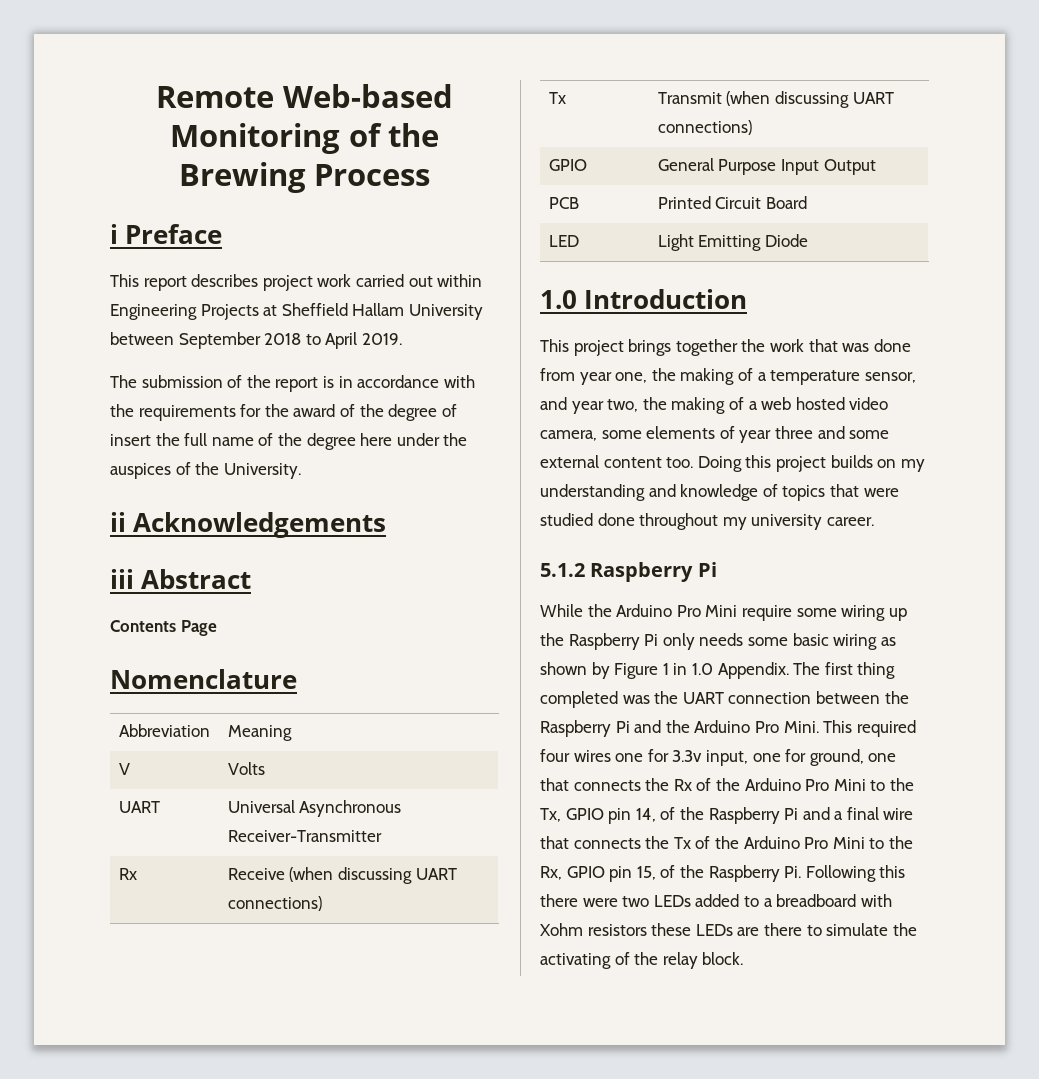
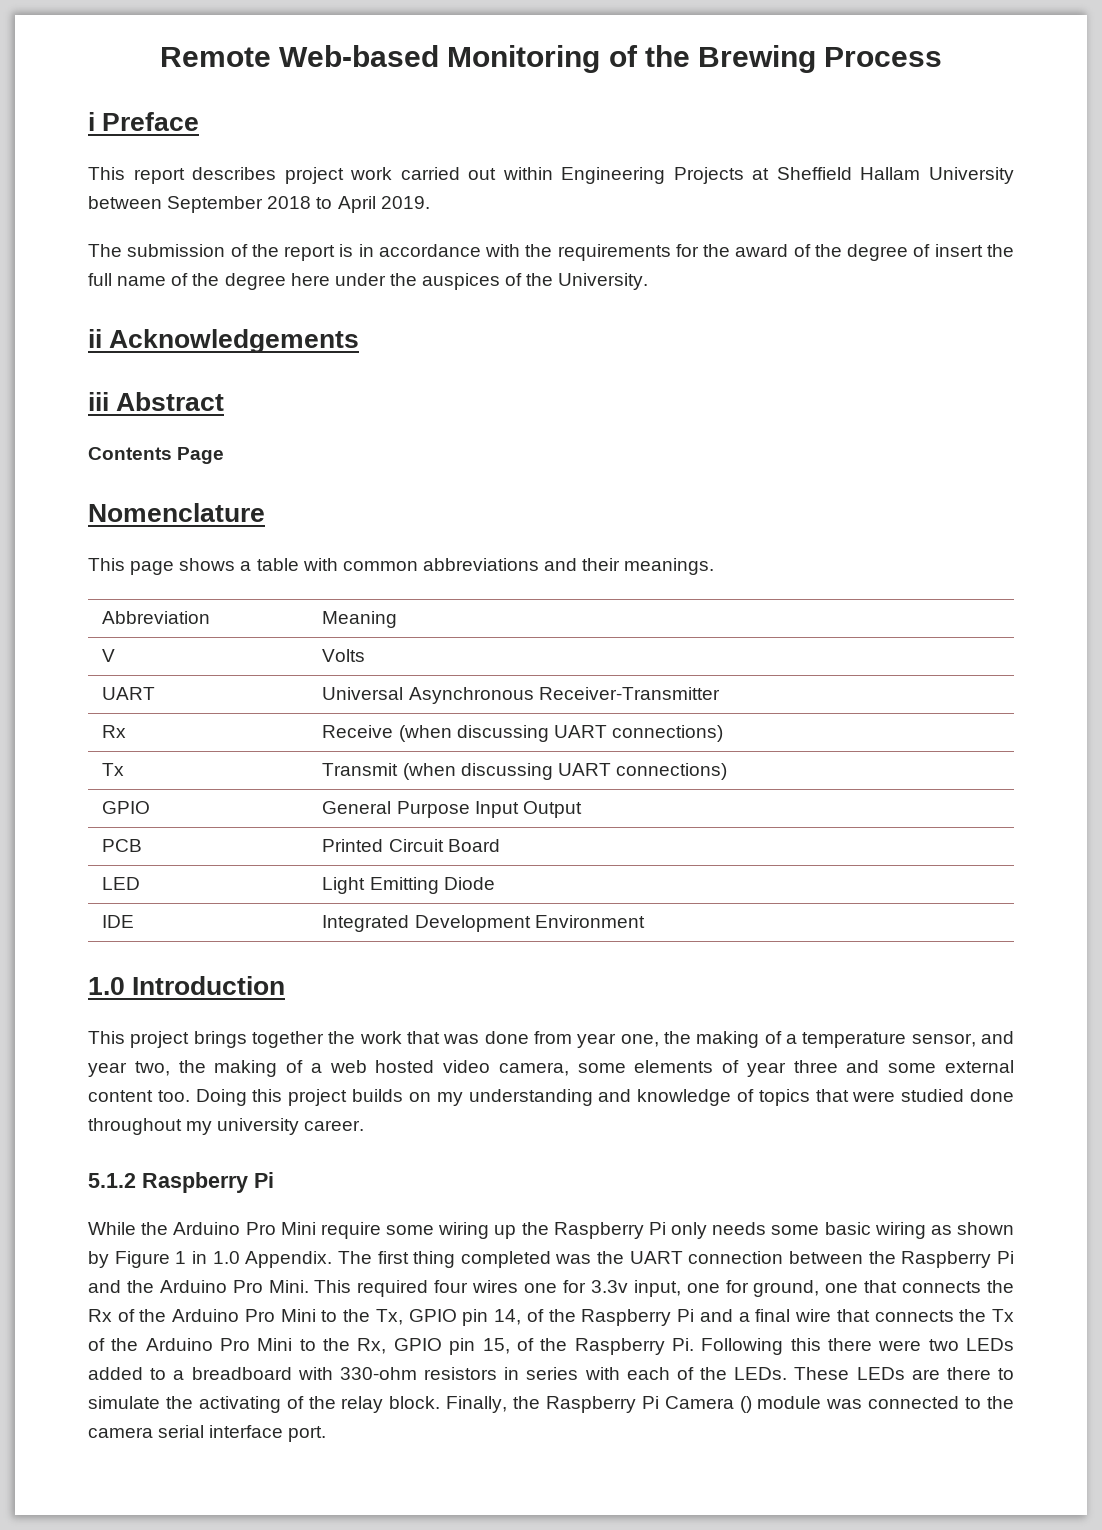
+ This page shows a table with common abbreviations and their meanings.
+ IDE | Integrated Development Environment
- This required four wires one for 3.3v input, one for ground, one that connects the Rx of the Arduino Pro Mini to the Tx, GPIO pin 14, of the Raspberry Pi and a final wire that connects the Tx of the Arduino Pro Mini to the Rx, GPIO pin 15, of the Raspberry Pi. Following this there were two LEDs added to a breadboard with Xohm resistors these LEDs are there to simulate the activating of the relay block.
+ This required four wires one for 3.3v input, one for ground, one that connects the Rx of the Arduino Pro Mini to the Tx, GPIO pin 14, of the Raspberry Pi and a final wire that connects the Tx of the Arduino Pro Mini to the Rx, GPIO pin 15, of the Raspberry Pi. Following this there were two LEDs added to a breadboard with 330-ohm resistors in series with each of the LEDs. These LEDs are there to simulate the activating of the relay block.
+ Finally, the Raspberry Pi Camera () module was connected to the camera serial interface port.

